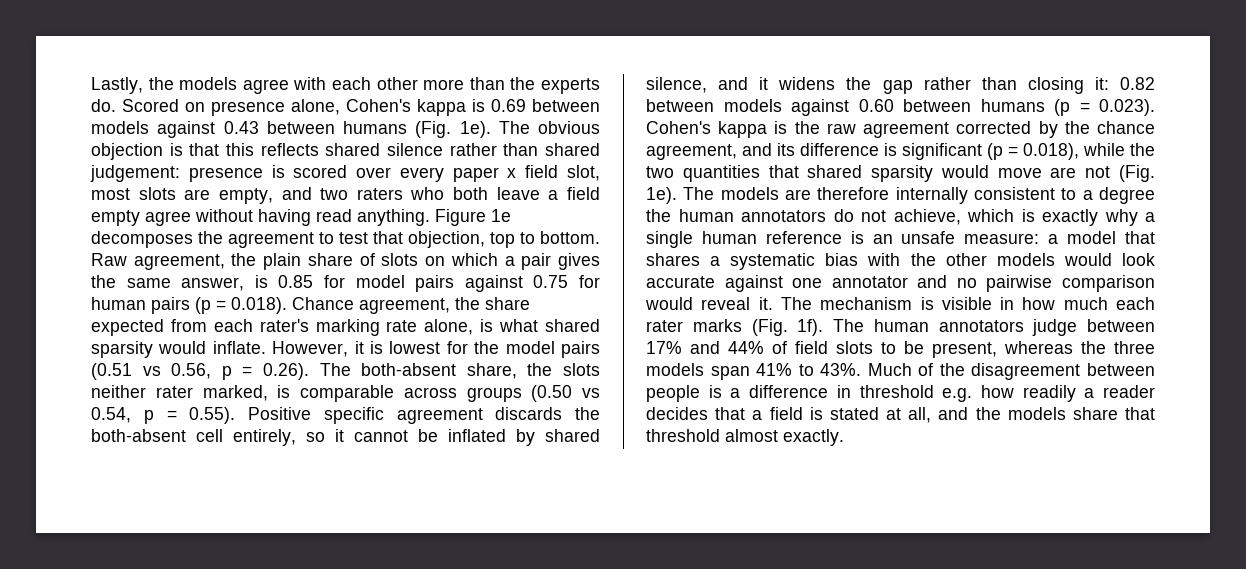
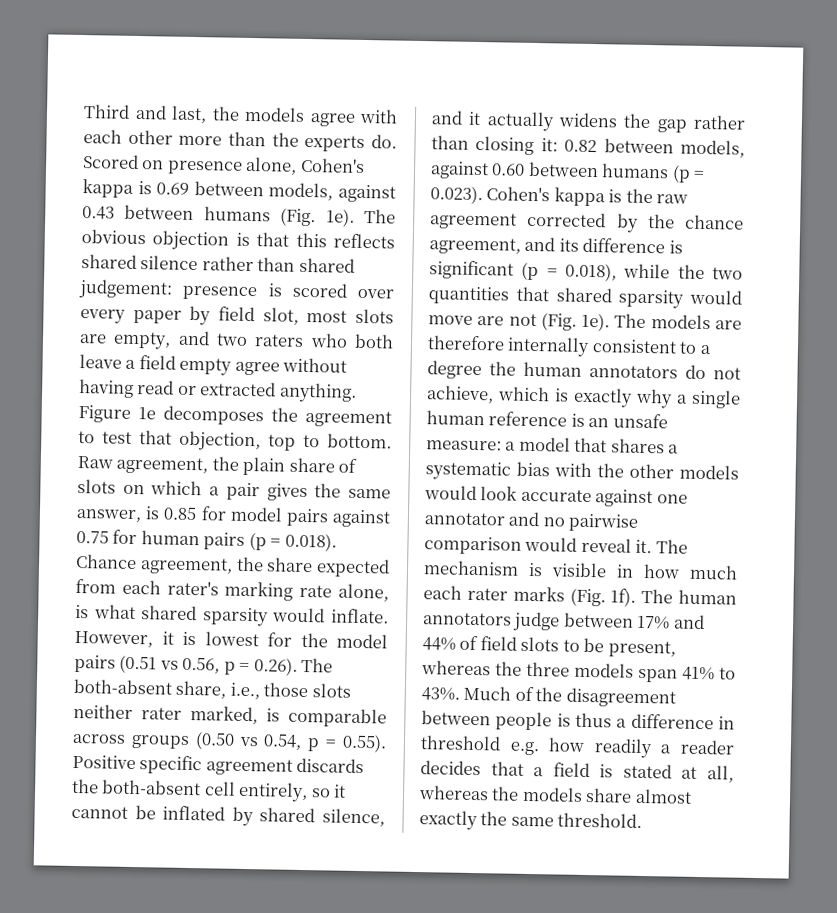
- Lastly, the models agree with each other more than the experts do.
+ Third and last, the models agree with each other more than the experts do.
- Scored on presence alone, Cohen's kappa is 0.69 between models against 0.43 between humans (Fig. 1e).
+ Scored on presence alone, Cohen's kappa is 0.69 between models, against 0.43 between humans (Fig. 1e).
- The obvious objection is that this reflects shared silence rather than shared judgement: presence is scored over every paper x field slot, most slots are empty, and two raters who both leave a field empty agree without having read anything.
+ The obvious objection is that this reflects shared silence rather than shared judgement: presence is scored over every paper by field slot, most slots are empty, and two raters who both leave a field empty agree without having read or extracted anything.
- However, it is lowest for the model pairs (0.51 vs 0.56, p = 0.26). The both-absent share, the slots neither rater marked, is comparable across groups (0.50 vs 0.54, p = 0.55). Positive specific agreement discards the both-absent cell entirely, so it cannot be inflated by shared silence, and it widens the gap rather than closing it:
+ However, it is lowest for the model pairs (0.51 vs 0.56, p = 0.26). The both-absent share, i.e., those slots neither rater marked, is comparable across groups (0.50 vs 0.54, p = 0.55). Positive specific agreement discards the both-absent cell entirely, so it cannot be inflated by shared silence, and it actually widens the gap rather than closing it:
- 0.82 between models against 0.60 between humans (p = 0.023). Cohen's kappa is the raw agreement corrected by the chance agreement, and its difference is significant (p = 0.018), while the two quantities that shared sparsity would move are not (Fig. 1e).
+ 0.82 between models, against 0.60 between humans (p = 0.023). Cohen's kappa is the raw agreement corrected by the chance agreement, and its difference is significant (p = 0.018), while the two quantities that shared sparsity would move are not (Fig. 1e).
- Much of the disagreement between people is a difference in threshold e.g. how readily a reader decides that a field is stated at all, and the models share that threshold almost exactly.
+ Much of the disagreement between people is thus a difference in threshold e.g. how readily a reader decides that a field is stated at all, whereas the models share almost exactly the same threshold.

